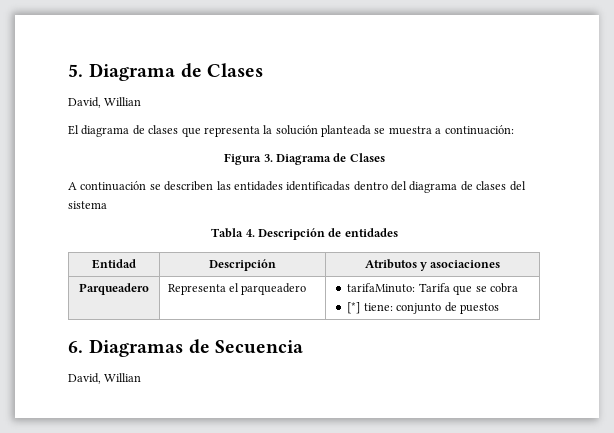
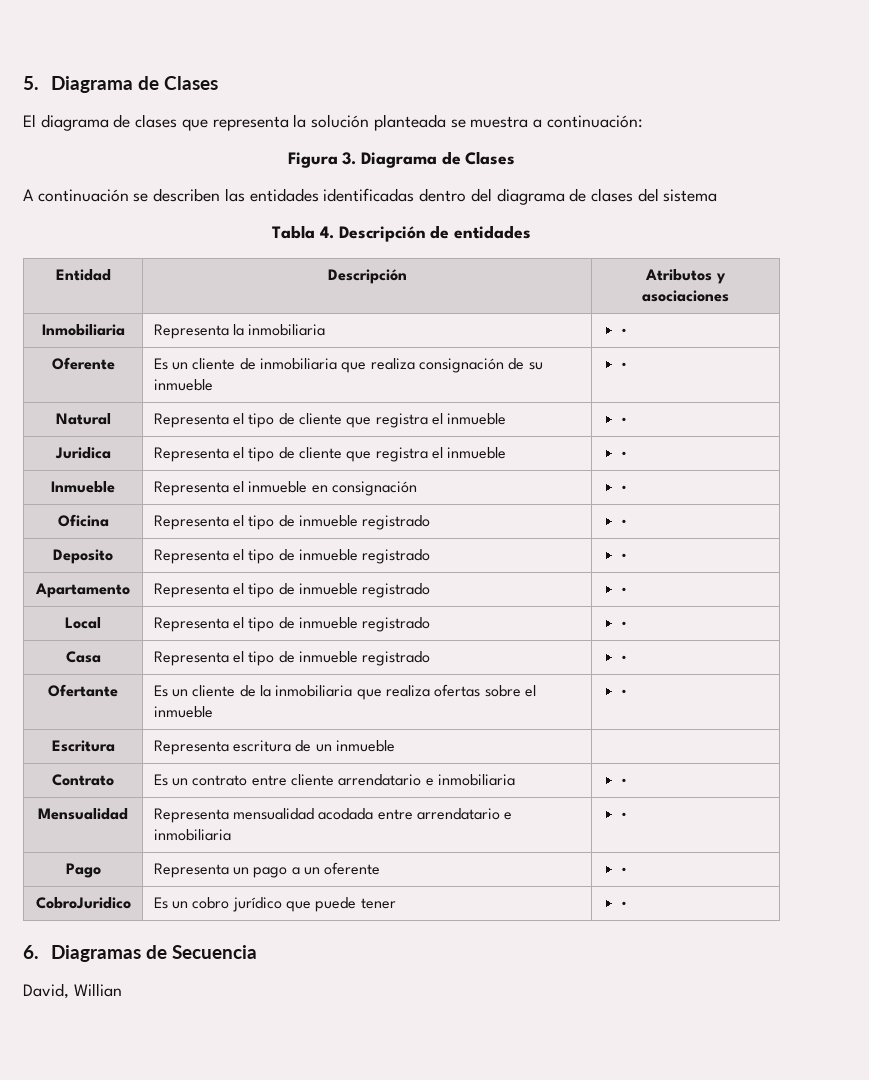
  5. Diagrama de Clases
- David, Willian
- Parqueadero | Representa el parqueadero | tarifaMinuto: Tarifa que se cobra
- [*] tiene: conjunto de puestos
+ Inmobiliaria | Representa la inmobiliaria | •
+ Oferente | Es un cliente de inmobiliaria que realiza consignación de su inmueble | •
+ Natural | Representa el tipo de cliente que registra el inmueble | •
+ Juridica | Representa el tipo de cliente que registra el inmueble | •
+ Inmueble | Representa el inmueble en consignación | •
+ Oficina | Representa el tipo de inmueble registrado | •
+ Deposito | Representa el tipo de inmueble registrado | •
+ Apartamento | Representa el tipo de inmueble registrado | •
+ Local | Representa el tipo de inmueble registrado | •
+ Casa | Representa el tipo de inmueble registrado | •
+ Ofertante | Es un cliente de la inmobiliaria que realiza ofertas sobre el inmueble | •
+ Escritura | Representa escritura de un inmueble |
+ Contrato | Es un contrato entre cliente arrendatario e inmobiliaria | •
+ Mensualidad | Representa mensualidad acodada entre arrendatario e inmobiliaria | •
+ Pago | Representa un pago a un oferente | •
+ CobroJuridico | Es un cobro jurídico que puede tener | •

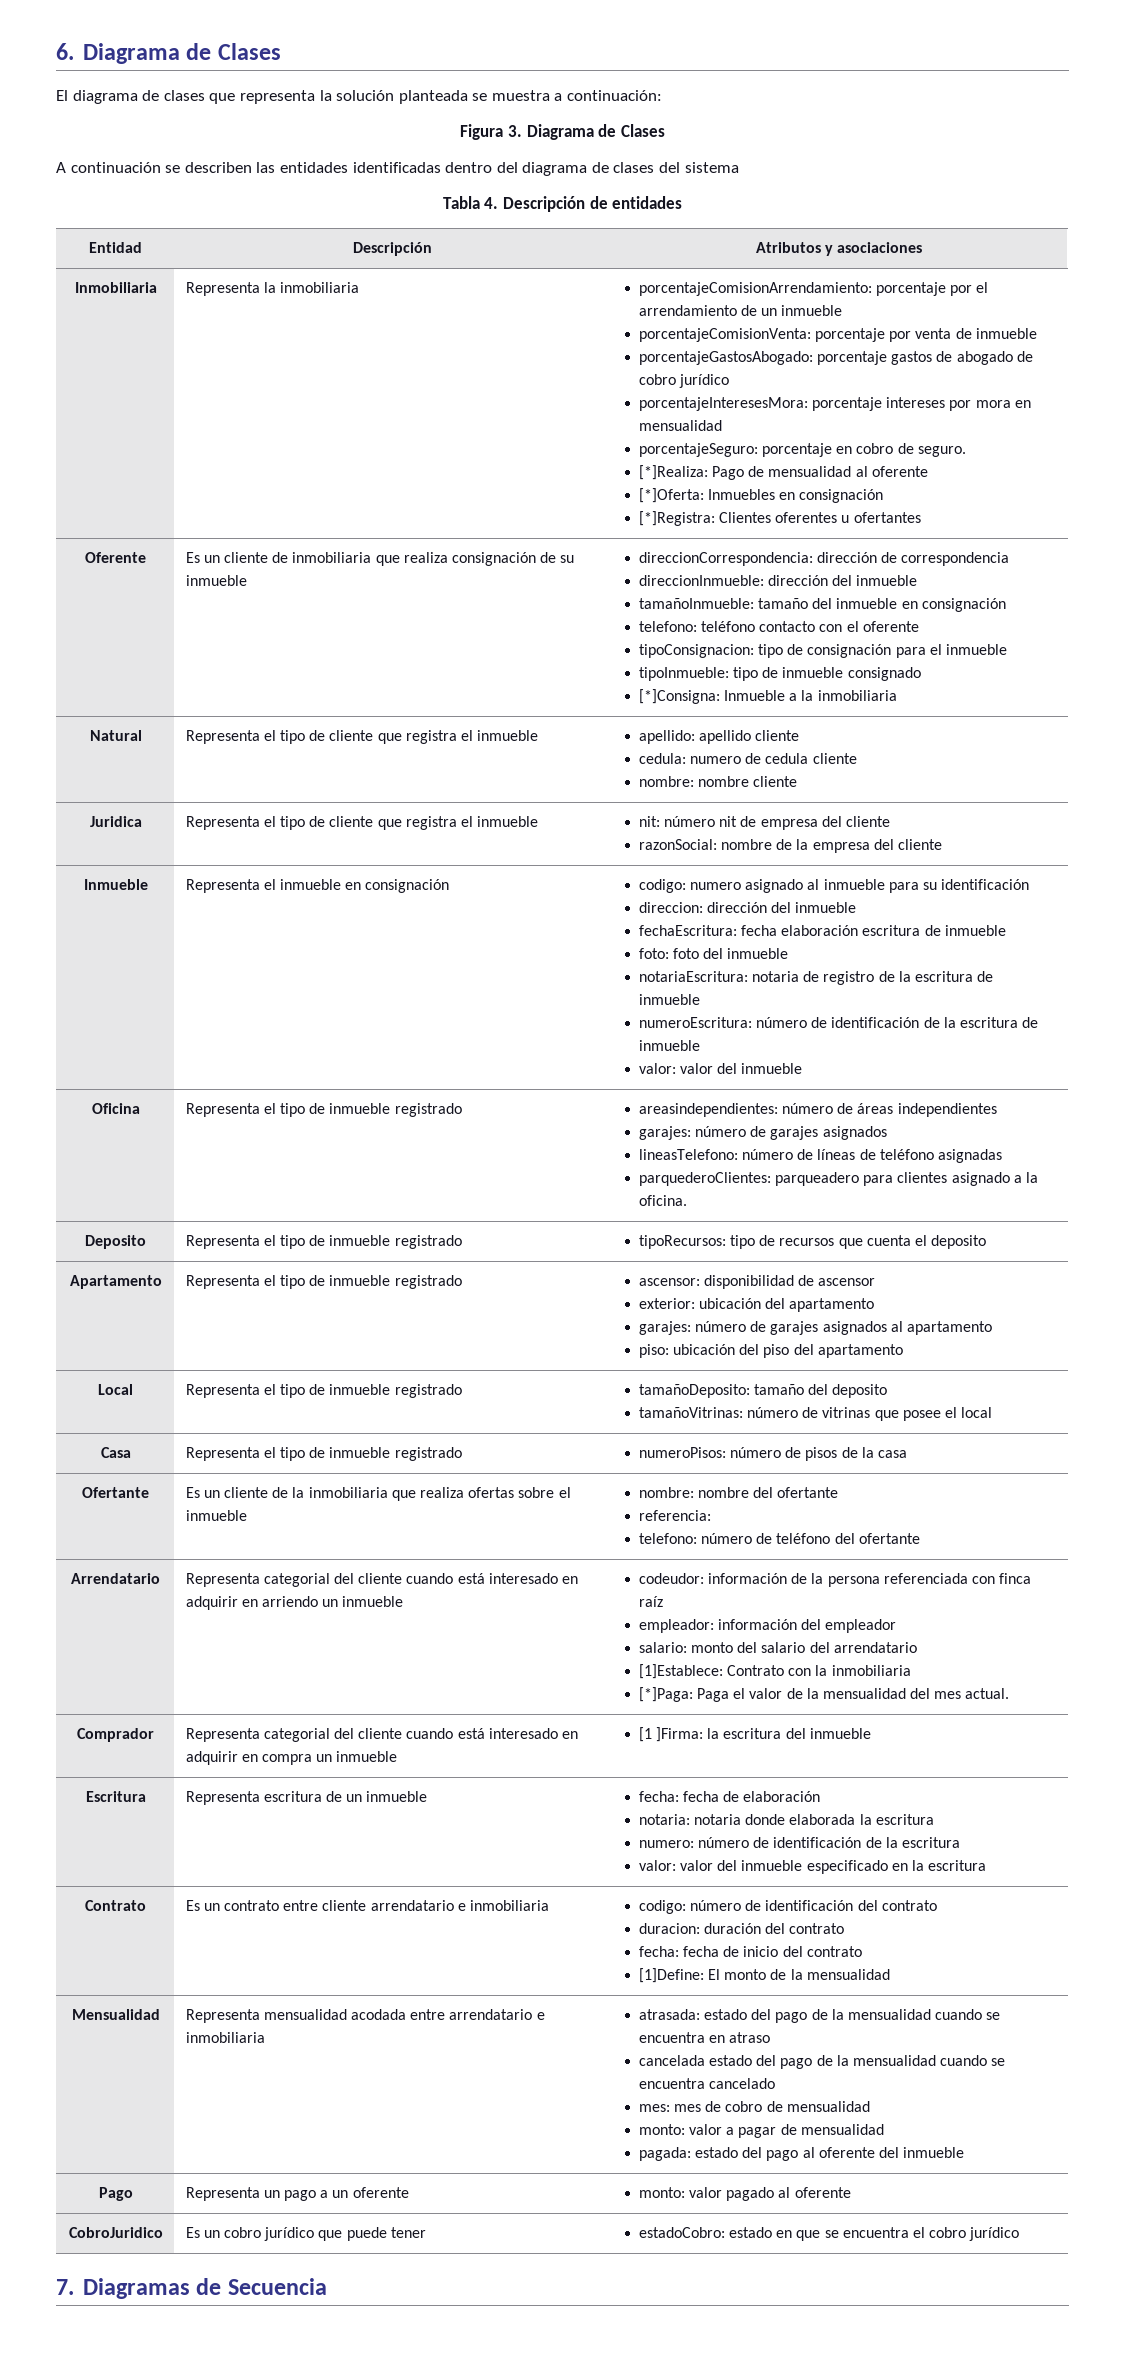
- 5. Diagrama de Clases
+ 6. Diagrama de Clases
- Representa la inmobiliaria | •
+ Representa la inmobiliaria | porcentajeComisionArrendamiento: porcentaje por el arrendamiento de un inmueble
+ porcentajeComisionVenta: porcentaje por venta de inmueble
+ porcentajeGastosAbogado: porcentaje gastos de abogado de cobro jurídico
+ porcentajeInteresesMora: porcentaje intereses por mora en mensualidad
+ porcentajeSeguro: porcentaje en cobro de seguro.
+ [*]Realiza: Pago de mensualidad al oferente
+ [*]Oferta: Inmuebles en consignación
+ [*]Registra: Clientes oferentes u ofertantes
- Es un cliente de inmobiliaria que realiza consignación de su inmueble | •
+ Es un cliente de inmobiliaria que realiza consignación de su inmueble | direccionCorrespondencia: dirección de correspondencia
+ direccionInmueble: dirección del inmueble
+ tamañoInmueble: tamaño del inmueble en consignación
+ telefono: teléfono contacto con el oferente
+ tipoConsignacion: tipo de consignación para el inmueble
+ tipoInmueble: tipo de inmueble consignado
+ [*]Consigna: Inmueble a la inmobiliaria
- Natural | Representa el tipo de cliente que registra el inmueble | •
+ Natural | Representa el tipo de cliente que registra el inmueble | apellido: apellido cliente
+ cedula: numero de cedula cliente
+ nombre: nombre cliente
- Juridica | Representa el tipo de cliente que registra el inmueble | •
+ Juridica | Representa el tipo de cliente que registra el inmueble | nit: número nit de empresa del cliente
+ razonSocial: nombre de la empresa del cliente
- Representa el inmueble en consignación | •
+ Representa el inmueble en consignación | codigo: numero asignado al inmueble para su identificación
+ direccion: dirección del inmueble
+ fechaEscritura: fecha elaboración escritura de inmueble
+ foto: foto del inmueble
+ notariaEscritura: notaria de registro de la escritura de inmueble
+ numeroEscritura: número de identificación de la escritura de inmueble
+ valor: valor del inmueble
- Oficina | Representa el tipo de inmueble registrado | •
+ Oficina | Representa el tipo de inmueble registrado | areasindependientes: número de áreas independientes
+ garajes: número de garajes asignados
+ lineasTelefono: número de líneas de teléfono asignadas
+ parquederoClientes: parqueadero para clientes asignado a la oficina.
- Deposito | Representa el tipo de inmueble registrado | •
+ Deposito | Representa el tipo de inmueble registrado | tipoRecursos: tipo de recursos que cuenta el deposito
- Apartamento | Representa el tipo de inmueble registrado | •
+ Apartamento | Representa el tipo de inmueble registrado | ascensor: disponibilidad de ascensor
+ exterior: ubicación del apartamento
+ garajes: número de garajes asignados al apartamento
+ piso: ubicación del piso del apartamento
- Local | Representa el tipo de inmueble registrado | •
+ Local | Representa el tipo de inmueble registrado | tamañoDeposito: tamaño del deposito
+ tamañoVitrinas: número de vitrinas que posee el local
- Casa | Representa el tipo de inmueble registrado | •
+ Casa | Representa el tipo de inmueble registrado | numeroPisos: número de pisos de la casa
- Ofertante | Es un cliente de la inmobiliaria que realiza ofertas sobre el inmueble | •
+ Ofertante | Es un cliente de la inmobiliaria que realiza ofertas sobre el inmueble | nombre: nombre del ofertante
+ referencia:
+ telefono: número de teléfono del ofertante
+ Arrendatario | Representa categorial del cliente cuando está interesado en adquirir en arriendo un inmueble | codeudor: información de la persona referenciada con finca raíz
+ empleador: información del empleador
+ salario: monto del salario del arrendatario
+ [1]Establece: Contrato con la inmobiliaria
+ [*]Paga: Paga el valor de la mensualidad del mes actual.
+ Comprador | Representa categorial del cliente cuando está interesado en adquirir en compra un inmueble | [1 ]Firma: la escritura del inmueble
- Escritura | Representa escritura de un inmueble |
+ Escritura | Representa escritura de un inmueble | fecha: fecha de elaboración
+ notaria: notaria donde elaborada la escritura
+ numero: número de identificación de la escritura
+ valor: valor del inmueble especificado en la escritura
- Contrato | Es un contrato entre cliente arrendatario e inmobiliaria | •
+ Contrato | Es un contrato entre cliente arrendatario e inmobiliaria | codigo: número de identificación del contrato
+ duracion: duración del contrato
+ fecha: fecha de inicio del contrato
+ [1]Define: El monto de la mensualidad
- Representa mensualidad acodada entre arrendatario e inmobiliaria | •
+ Representa mensualidad acodada entre arrendatario e inmobiliaria | atrasada: estado del pago de la mensualidad cuando se encuentra en atraso
+ cancelada estado del pago de la mensualidad cuando se encuentra cancelado
+ mes: mes de cobro de mensualidad
+ monto: valor a pagar de mensualidad
+ pagada: estado del pago al oferente del inmueble
- Pago | Representa un pago a un oferente | •
+ Pago | Representa un pago a un oferente | monto: valor pagado al oferente
- CobroJuridico | Es un cobro jurídico que puede tener | •
- 6. Diagramas de Secuencia
+ CobroJuridico | Es un cobro jurídico que puede tener | estadoCobro: estado en que se encuentra el cobro jurídico
+ 7. Diagramas de Secuencia
- David, Willian

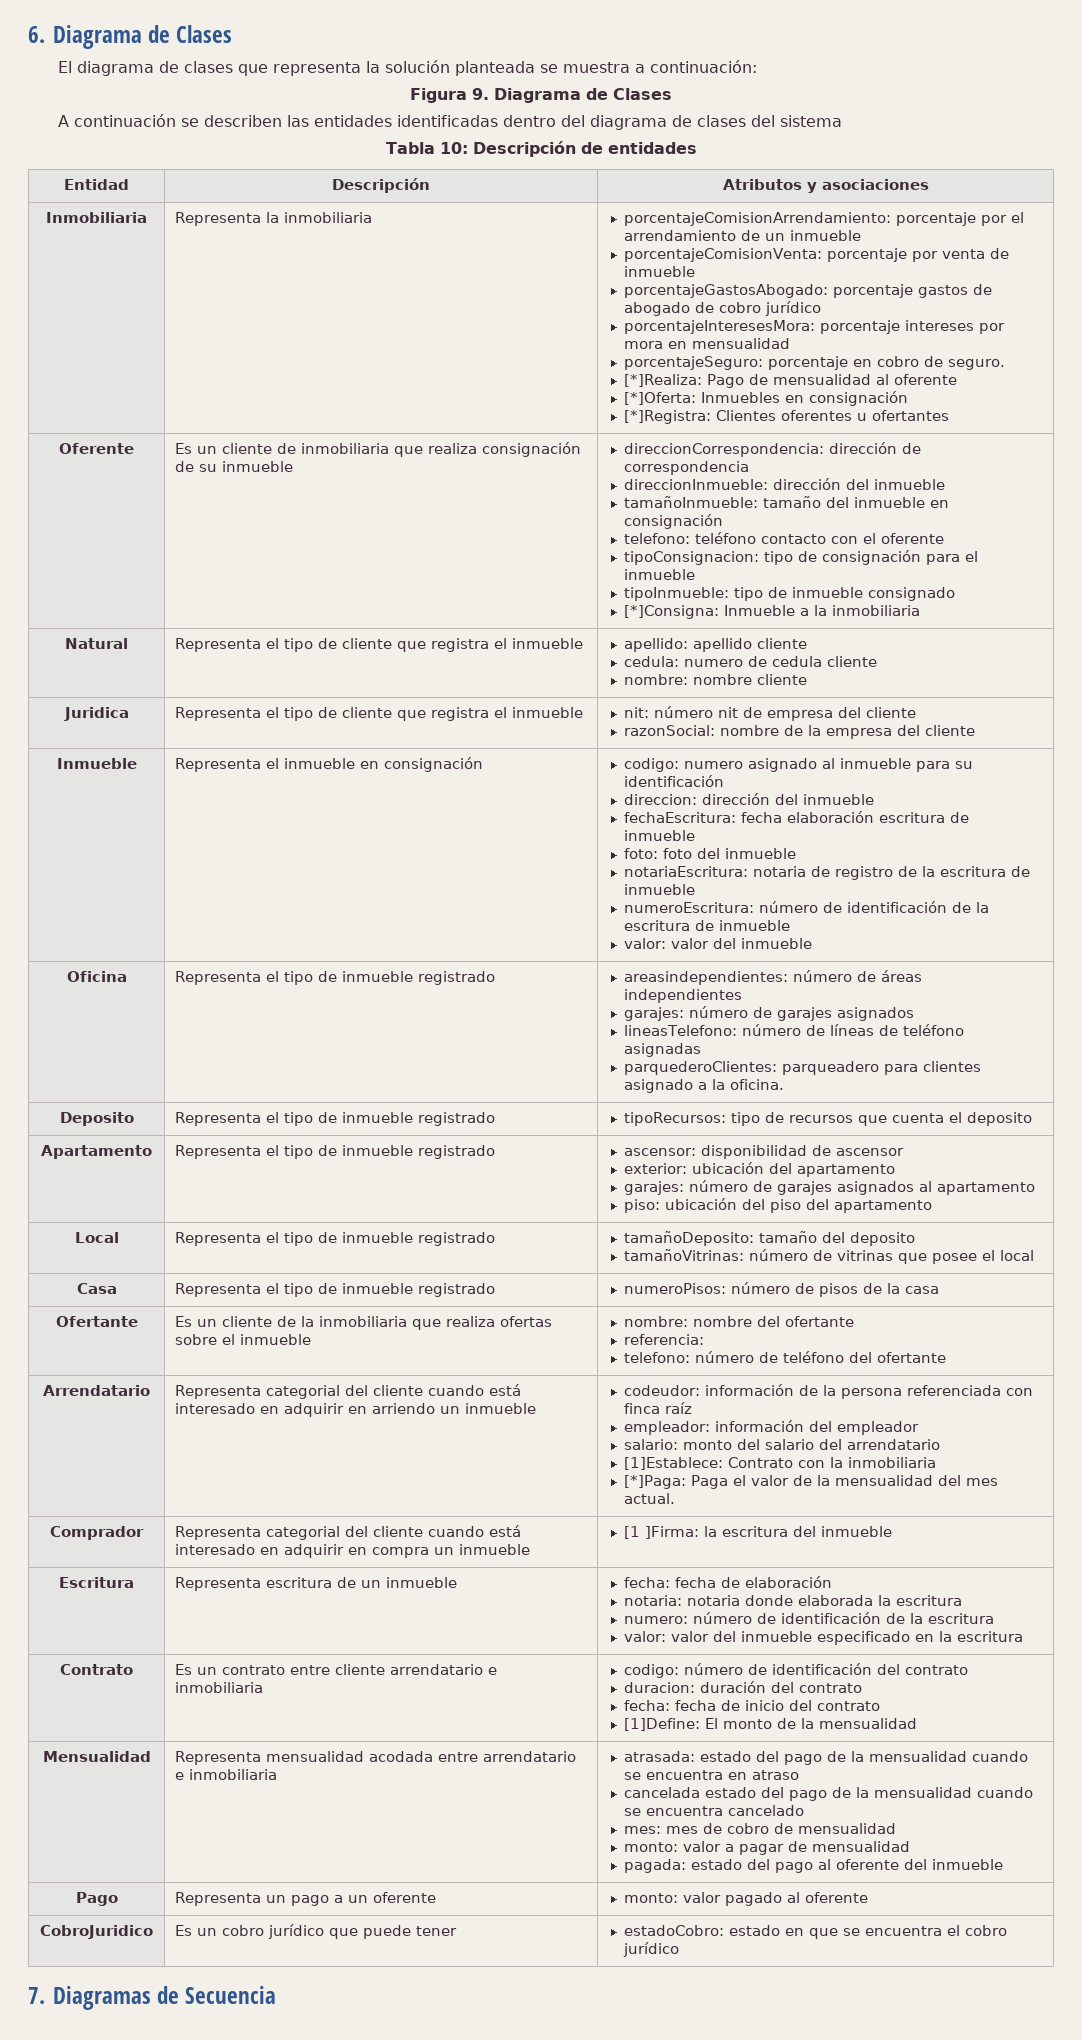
- Figura 3. Diagrama de Clases
+ Figura 9. Diagrama de Clases
- Tabla 4. Descripción de entidades
+ Tabla 10: Descripción de entidades

